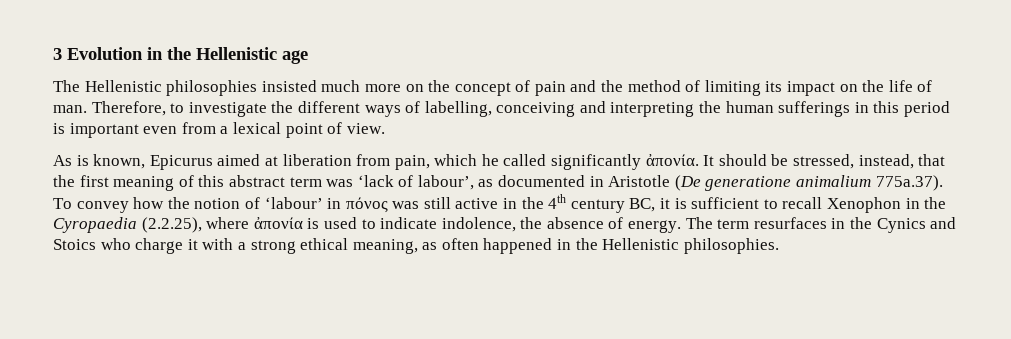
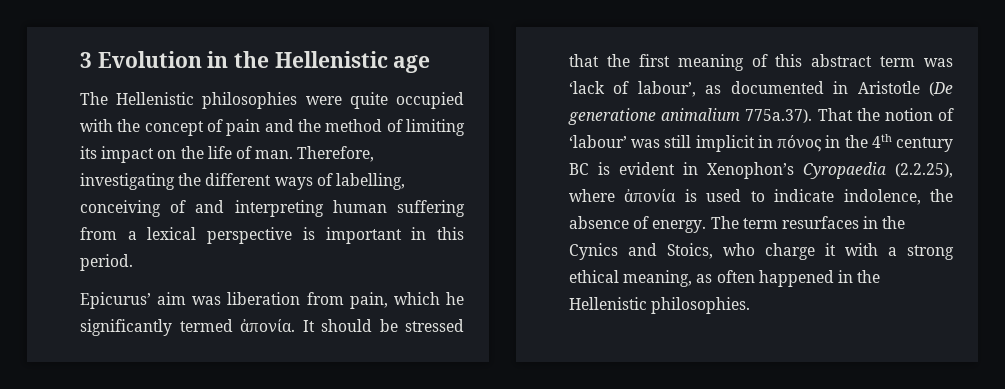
- The Hellenistic philosophies insisted much more on the concept of pain and the method of limiting its impact on the life of man.
+ The Hellenistic philosophies were quite occupied with the concept of pain and the method of limiting its impact on the life of man.
- Therefore, to investigate the different ways of labelling, conceiving and interpreting the human sufferings in this period is important even from a lexical point of view.
- As is known, Epicurus aimed at liberation from pain, which he called significantly ἀπονία.
+ Therefore, investigating the different ways of labelling, conceiving of and interpreting human suffering from a lexical perspective is important in this period.
+ Epicurus’ aim was liberation from pain, which he significantly termed ἀπονία.
- It should be stressed, instead, that the first meaning of this abstract term was ‘lack of labour’, as documented in Aristotle (De generatione animalium 775a.37). To convey how the notion of ‘labour’ in πόνος was still active in the 4th century BC, it is sufficient to recall Xenophon in the Cyropaedia (2.2.25), where ἀπονία is used to indicate indolence, the absence of energy.
+ It should be stressed that the first meaning of this abstract term was ‘lack of labour’, as documented in Aristotle (De generatione animalium 775a.37). That the notion of ‘labour’ was still implicit in πόνος in the 4th century BC is evident in Xenophon’s Cyropaedia (2.2.25), where ἀπονία is used to indicate indolence, the absence of energy.
- The term resurfaces in the Cynics and Stoics who charge it with a strong ethical meaning, as often happened in the Hellenistic philosophies.
+ The term resurfaces in the Cynics and Stoics, who charge it with a strong ethical meaning, as often happened in the Hellenistic philosophies.

